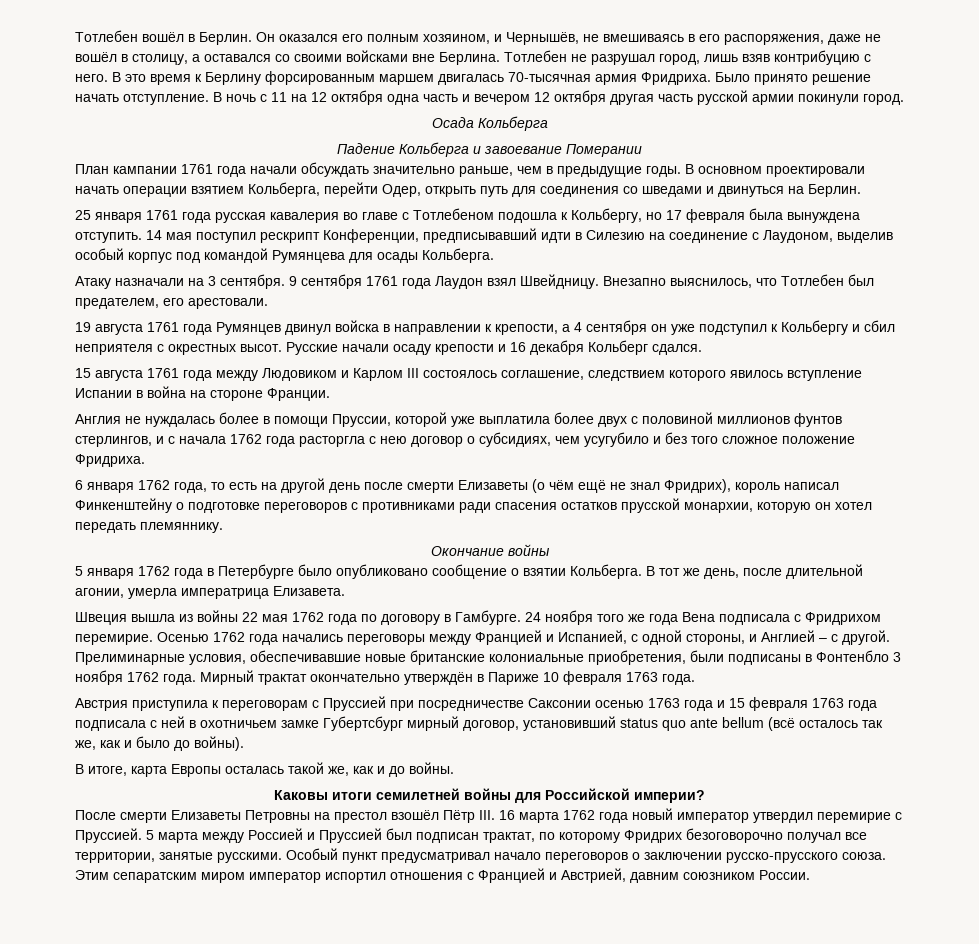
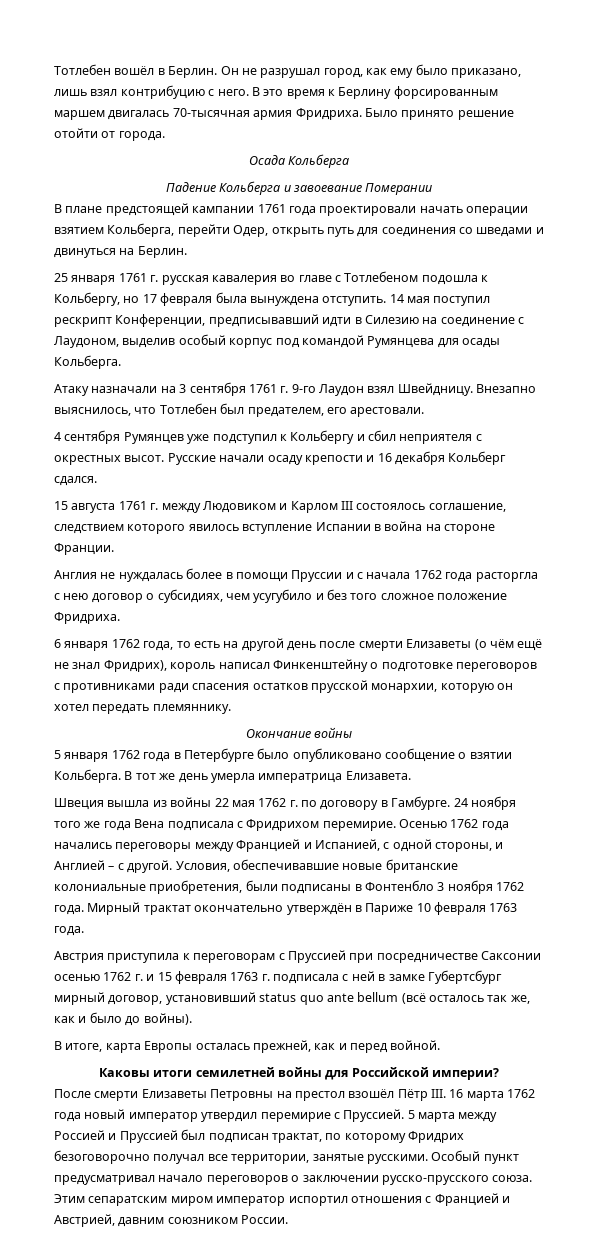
- Он оказался его полным хозяином, и Чернышёв, не вмешиваясь в его распоряжения, даже не вошёл в столицу, а оставался со своими войсками вне Берлина. Тотлебен не разрушал город, лишь взяв контрибуцию с него.
+ Он не разрушал город, как ему было приказано, лишь взял контрибуцию с него.
- Было принято решение начать отступление. В ночь с 11 на 12 октября одна часть и вечером 12 октября другая часть русской армии покинули город.
+ Было принято решение отойти от города.
- План кампании 1761 года начали обсуждать значительно раньше, чем в предыдущие годы. В основном проектировали начать операции взятием Кольберга, перейти Одер, открыть путь для соединения со шведами и двинуться на Берлин.
+ В плане предстоящей кампании 1761 года проектировали начать операции взятием Кольберга, перейти Одер, открыть путь для соединения со шведами и двинуться на Берлин.
- 25 января 1761 года русская кавалерия во главе с Тотлебеном подошла к Кольбергу, но 17 февраля была вынуждена отступить.
+ 25 января 1761 г. русская кавалерия во главе с Тотлебеном подошла к Кольбергу, но 17 февраля была вынуждена отступить.
- Атаку назначали на 3 сентября. 9 сентября 1761 года Лаудон взял Швейдницу.
+ Атаку назначали на 3 сентября 1761 г. 9-го Лаудон взял Швейдницу.
- 19 августа 1761 года Румянцев двинул войска в направлении к крепости, а 4 сентября он уже подступил к Кольбергу и сбил неприятеля с окрестных высот.
+ 4 сентября Румянцев уже подступил к Кольбергу и сбил неприятеля с окрестных высот.
- 15 августа 1761 года между Людовиком и Карлом III состоялось соглашение, следствием которого явилось вступление Испании в война на стороне Франции.
+ 15 августа 1761 г. между Людовиком и Карлом III состоялось соглашение, следствием которого явилось вступление Испании в война на стороне Франции.
- Англия не нуждалась более в помощи Пруссии, которой уже выплатила более двух с половиной миллионов фунтов стерлингов, и с начала 1762 года расторгла с нею договор о субсидиях, чем усугубило и без того сложное положение Фридриха.
+ Англия не нуждалась более в помощи Пруссии и с начала 1762 года расторгла с нею договор о субсидиях, чем усугубило и без того сложное положение Фридриха.
- В тот же день, после длительной агонии, умерла императрица Елизавета.
+ В тот же день умерла императрица Елизавета.
- Швеция вышла из войны 22 мая 1762 года по договору в Гамбурге.
+ Швеция вышла из войны 22 мая 1762 г. по договору в Гамбурге.
- Прелиминарные условия, обеспечивавшие новые британские колониальные приобретения, были подписаны в Фонтенбло 3 ноября 1762 года.
+ Условия, обеспечивавшие новые британские колониальные приобретения, были подписаны в Фонтенбло 3 ноября 1762 года.
- Австрия приступила к переговорам с Пруссией при посредничестве Саксонии осенью 1763 года и 15 февраля 1763 года подписала с ней в охотничьем замке Губертсбург мирный договор, установивший status quo ante bellum (всё осталось так же, как и было до войны).
+ Австрия приступила к переговорам с Пруссией при посредничестве Саксонии осенью 1762 г. и 15 февраля 1763 г. подписала с ней в замке Губертсбург мирный договор, установивший status quo ante bellum (всё осталось так же, как и было до войны).
- В итоге, карта Европы осталась такой же, как и до войны.
+ В итоге, карта Европы осталась прежней, как и перед войной.

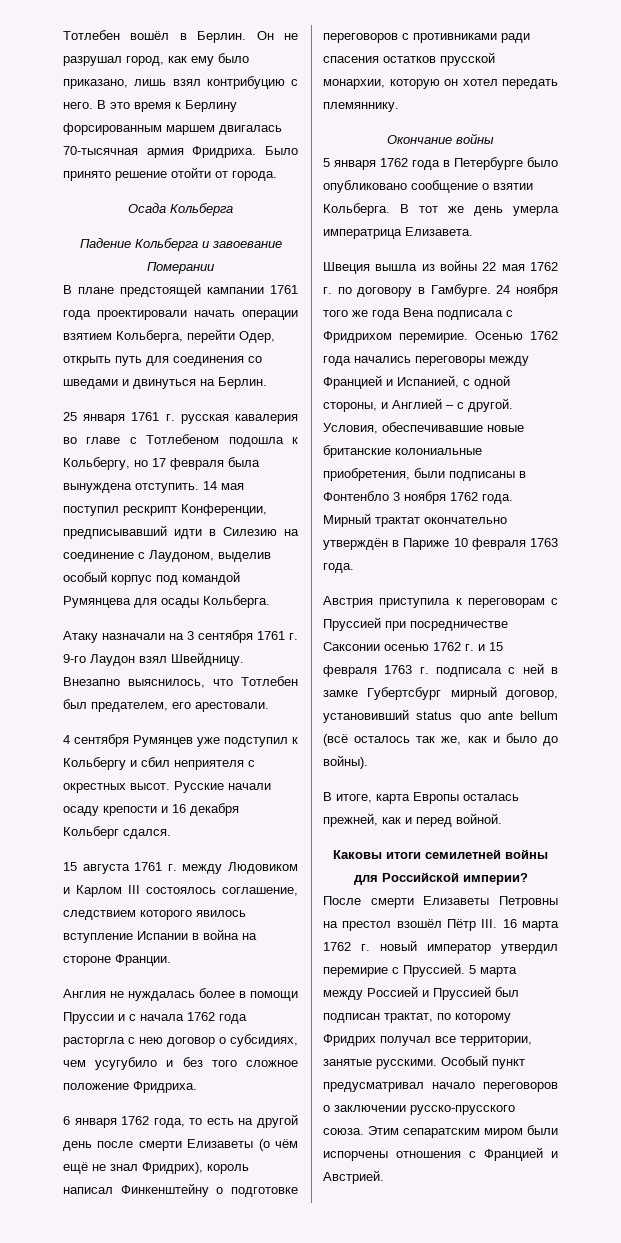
- После смерти Елизаветы Петровны на престол взошёл Пётр III. 16 марта 1762 года новый император утвердил перемирие с Пруссией.
+ После смерти Елизаветы Петровны на престол взошёл Пётр III. 16 марта 1762 г. новый император утвердил перемирие с Пруссией.
- 5 марта между Россией и Пруссией был подписан трактат, по которому Фридрих безоговорочно получал все территории, занятые русскими.
+ 5 марта между Россией и Пруссией был подписан трактат, по которому Фридрих получал все территории, занятые русскими.
- Этим сепаратским миром император испортил отношения с Францией и Австрией, давним союзником России.
+ Этим сепаратским миром были испорчены отношения с Францией и Австрией.

